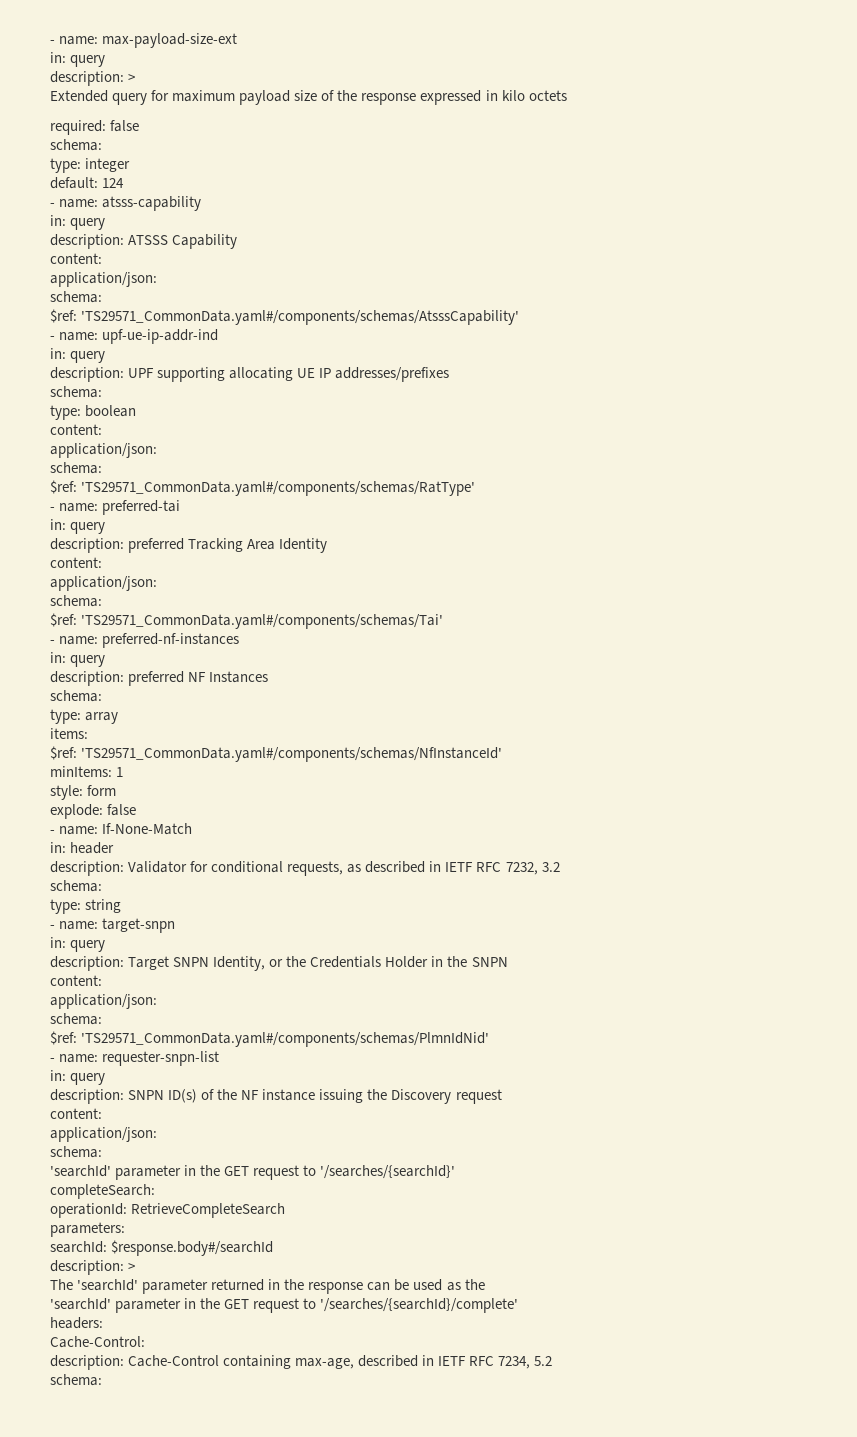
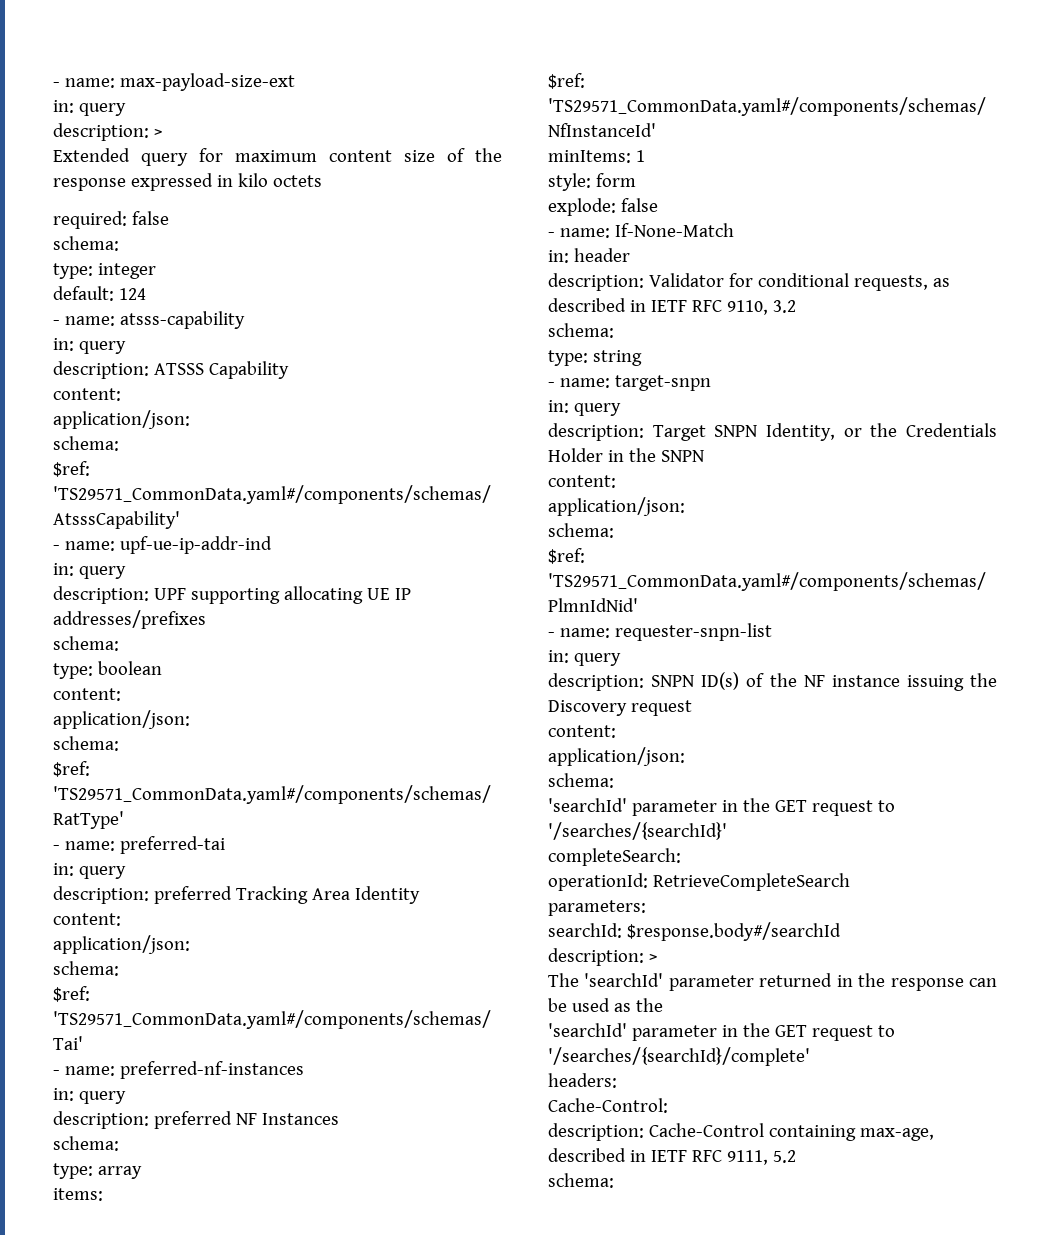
- Extended query for maximum payload size of the response expressed in kilo octets
+ Extended query for maximum content size of the response expressed in kilo octets
- description: Validator for conditional requests, as described in IETF RFC 7232, 3.2
+ description: Validator for conditional requests, as described in IETF RFC 9110, 3.2
- description: Cache-Control containing max-age, described in IETF RFC 7234, 5.2
+ description: Cache-Control containing max-age, described in IETF RFC 9111, 5.2

